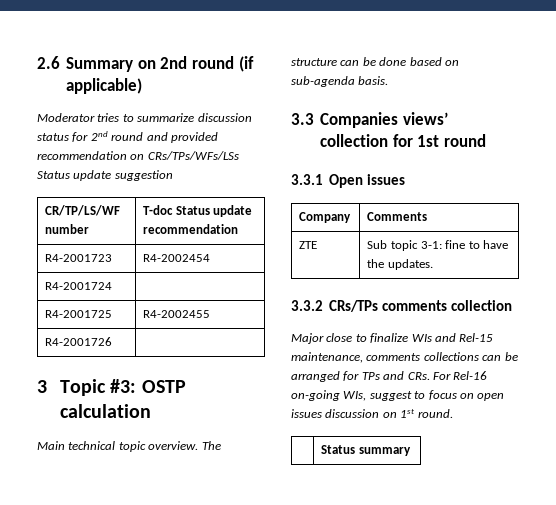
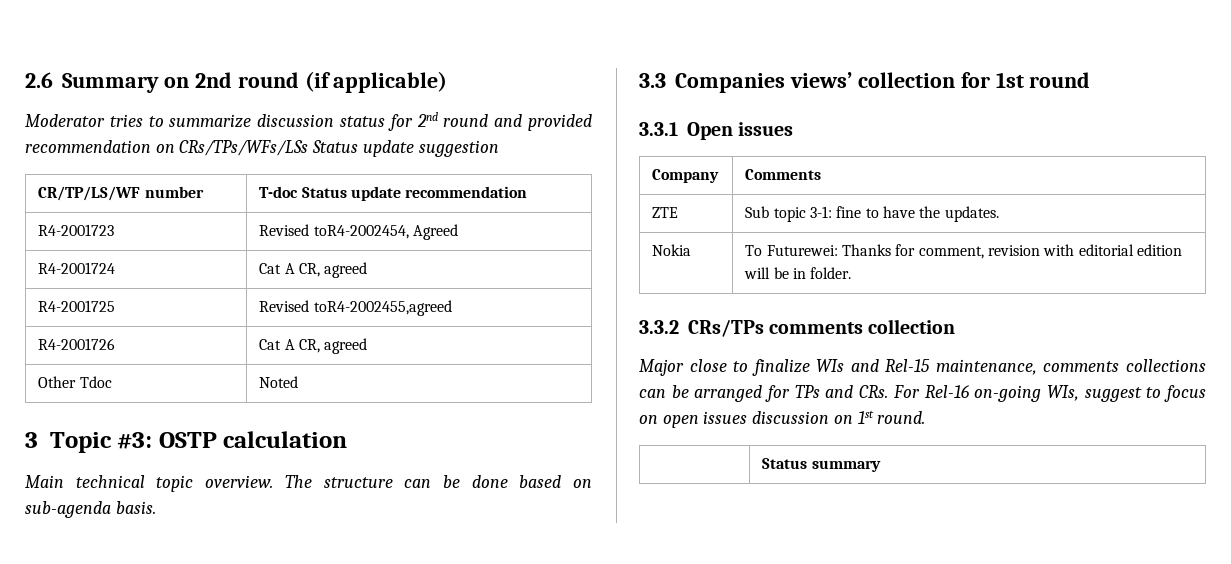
- R4-2001723 | R4-2002454
- R4-2001724 |
+ R4-2001723 | Revised toR4-2002454, Agreed
+ R4-2001724 | Cat A CR, agreed
- R4-2001725 | R4-2002455
+ R4-2001725 | Revised toR4-2002455,agreed
- R4-2001726 |
+ R4-2001726 | Cat A CR, agreed
+ Other Tdoc | Noted
+ Nokia | To Futurewei: Thanks for comment, revision with editorial edition will be in folder.

